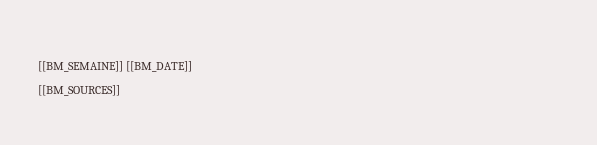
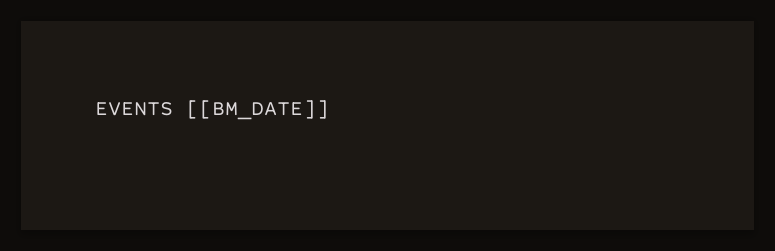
- [[BM_SEMAINE]] [[BM_DATE]]
+ EVENTS [[BM_DATE]]
- [[BM_SOURCES]]

